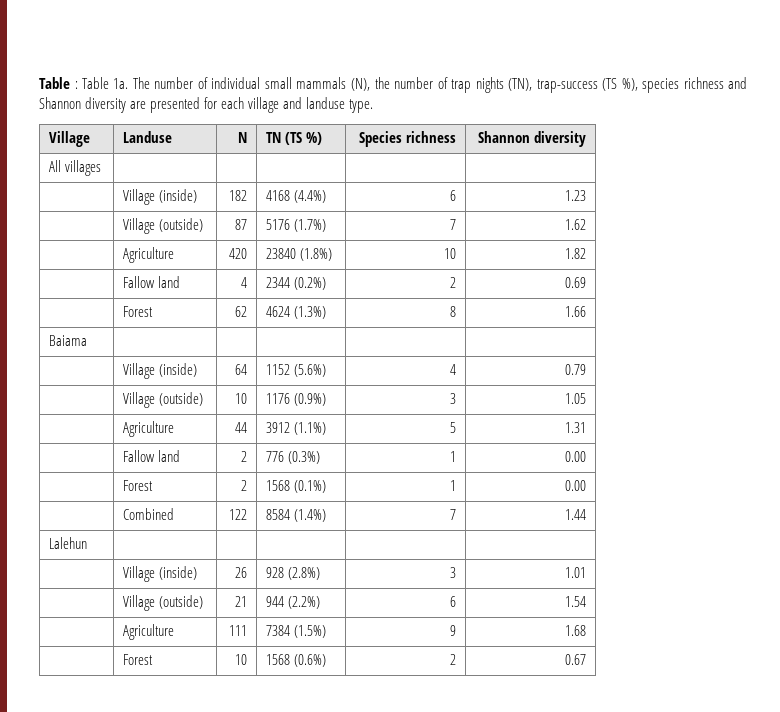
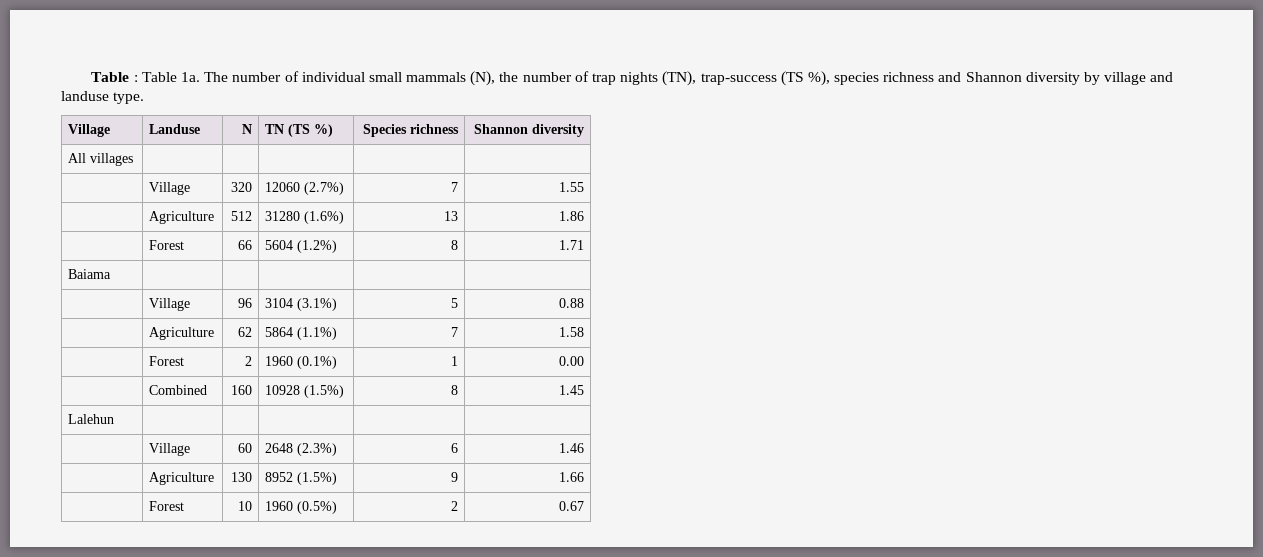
- The number of individual small mammals (N), the number of trap nights (TN), trap-success (TS %), species richness and Shannon diversity are presented for each village and landuse type.
+ The number of individual small mammals (N), the number of trap nights (TN), trap-success (TS %), species richness and Shannon diversity by village and landuse type.
- | Village (inside) | 182 | 4168 (4.4%) | 6 | 1.23
- | Village (outside) | 87 | 5176 (1.7%) | 7 | 1.62
- | Agriculture | 420 | 23840 (1.8%) | 10 | 1.82
- | Fallow land | 4 | 2344 (0.2%) | 2 | 0.69
- | Forest | 62 | 4624 (1.3%) | 8 | 1.66
+ | Village | 320 | 12060 (2.7%) | 7 | 1.55
+ | Agriculture | 512 | 31280 (1.6%) | 13 | 1.86
+ | Forest | 66 | 5604 (1.2%) | 8 | 1.71
- | Village (inside) | 64 | 1152 (5.6%) | 4 | 0.79
- | Village (outside) | 10 | 1176 (0.9%) | 3 | 1.05
- | Agriculture | 44 | 3912 (1.1%) | 5 | 1.31
- | Fallow land | 2 | 776 (0.3%) | 1 | 0.00
+ | Village | 96 | 3104 (3.1%) | 5 | 0.88
+ | Agriculture | 62 | 5864 (1.1%) | 7 | 1.58
- | Forest | 2 | 1568 (0.1%) | 1 | 0.00
+ | Forest | 2 | 1960 (0.1%) | 1 | 0.00
- | Combined | 122 | 8584 (1.4%) | 7 | 1.44
+ | Combined | 160 | 10928 (1.5%) | 8 | 1.45
  Lalehun | | | | |
- | Village (inside) | 26 | 928 (2.8%) | 3 | 1.01
- | Village (outside) | 21 | 944 (2.2%) | 6 | 1.54
- | Agriculture | 111 | 7384 (1.5%) | 9 | 1.68
+ | Village | 60 | 2648 (2.3%) | 6 | 1.46
+ | Agriculture | 130 | 8952 (1.5%) | 9 | 1.66
- | Forest | 10 | 1568 (0.6%) | 2 | 0.67
+ | Forest | 10 | 1960 (0.5%) | 2 | 0.67

